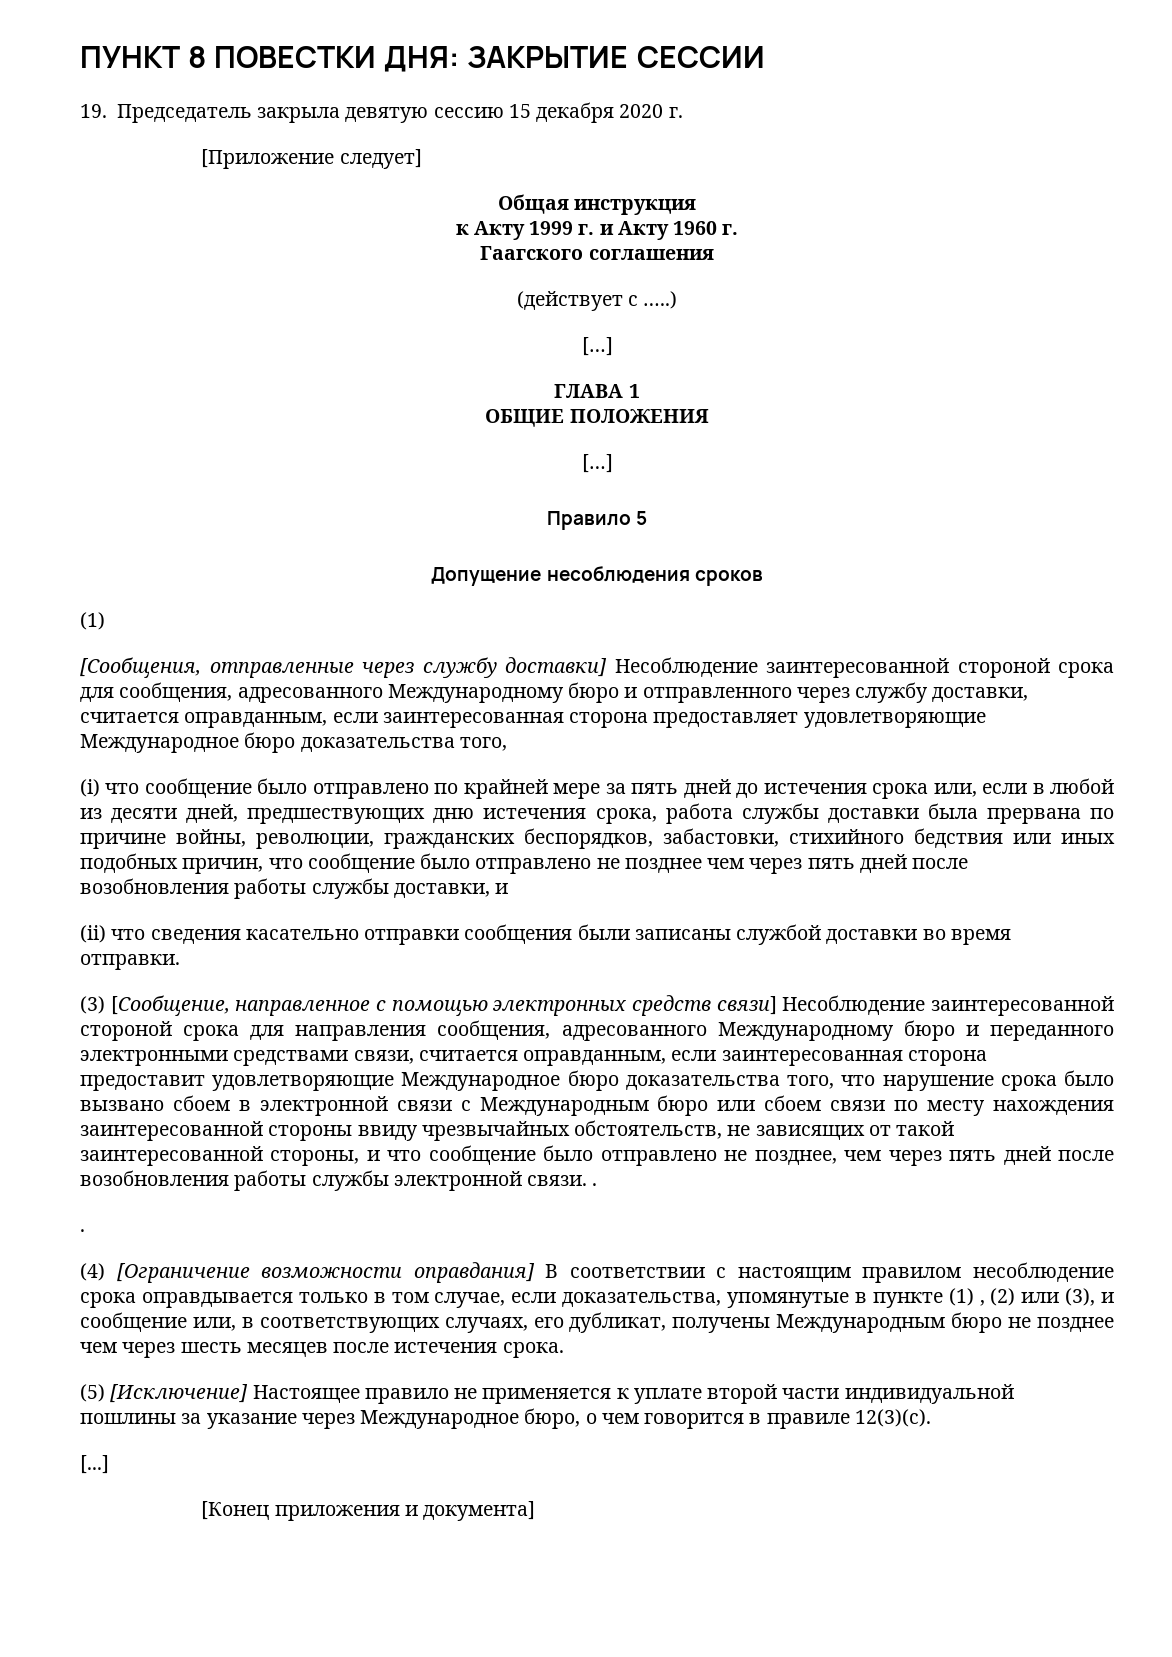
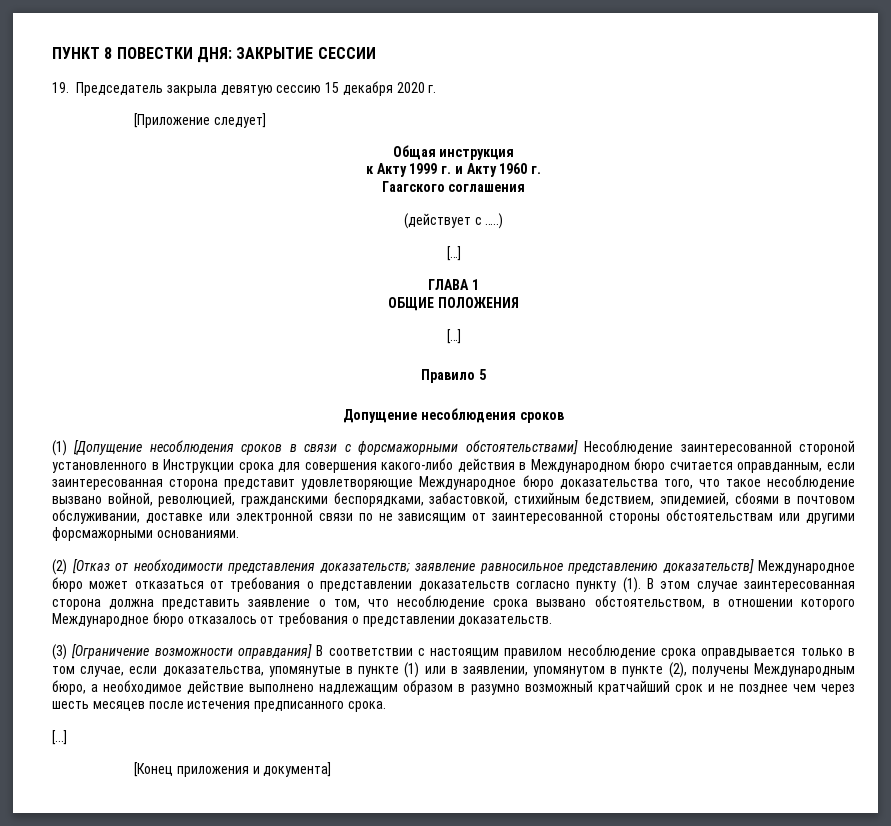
  Допущение несоблюдения сроков
- (1)
- [Сообщения, отправленные через службу доставки] Несоблюдение заинтересованной стороной срока для сообщения, адресованного Международному бюро и отправленного через службу доставки, считается оправданным, если заинтересованная сторона предоставляет удовлетворяющие Международное бюро доказательства того,
- (i) что сообщение было отправлено по крайней мере за пять дней до истечения срока или, если в любой из десяти дней, предшествующих дню истечения срока, работа службы доставки была прервана по причине войны, революции, гражданских беспорядков, забастовки, стихийного бедствия или иных подобных причин, что сообщение было отправлено не позднее чем через пять дней после возобновления работы службы доставки, и
- (ii) что сведения касательно отправки сообщения были записаны службой доставки во время отправки.
- (3) [Сообщение, направленное с помощью электронных средств связи] Несоблюдение заинтересованной стороной срока для направления сообщения, адресованного Международному бюро и переданного электронными средствами связи, считается оправданным, если заинтересованная сторона предоставит удовлетворяющие Международное бюро доказательства того, что нарушение срока было вызвано сбоем в электронной связи с Международным бюро или сбоем связи по месту нахождения заинтересованной стороны ввиду чрезвычайных обстоятельств, не зависящих от такой заинтересованной стороны, и что сообщение было отправлено не позднее, чем через пять дней после возобновления работы службы электронной связи. .
- .
- (4) [Ограничение возможности оправдания] В соответствии с настоящим правилом несоблюдение срока оправдывается только в том случае, если доказательства, упомянутые в пункте (1) , (2) или (3), и сообщение или, в соответствующих случаях, его дубликат, получены Международным бюро не позднее чем через шесть месяцев после истечения срока.
+ (1) [Допущение несоблюдения сроков в связи с форсмажорными обстоятельствами] Несоблюдение заинтересованной стороной установленного в Инструкции срока для совершения какого-либо действия в Международном бюро считается оправданным, если заинтересованная сторона представит удовлетворяющие Международное бюро доказательства того, что такое несоблюдение вызвано войной, революцией, гражданскими беспорядками, забастовкой, стихийным бедствием, эпидемией, сбоями в почтовом обслуживании, доставке или электронной связи по не зависящим от заинтересованной стороны обстоятельствам или другими форсмажорными основаниями.
+ (2) [Отказ от необходимости представления доказательств; заявление равносильное представлению доказательств] Международное бюро может отказаться от требования о представлении доказательств согласно пункту (1). В этом случае заинтересованная сторона должна представить заявление о том, что несоблюдение срока вызвано обстоятельством, в отношении которого Международное бюро отказалось от требования о представлении доказательств.
+ (3) [Ограничение возможности оправдания] В соответствии с настоящим правилом несоблюдение срока оправдывается только в том случае, если доказательства, упомянутые в пункте (1) или в заявлении, упомянутом в пункте (2), получены Международным бюро, а необходимое действие выполнено надлежащим образом в разумно возможный кратчайший срок и не позднее чем через шесть месяцев после истечения предписанного срока.
- (5) [Исключение] Настоящее правило не применяется к уплате второй части индивидуальной пошлины за указание через Международное бюро, о чем говорится в правиле 12(3)(c).

